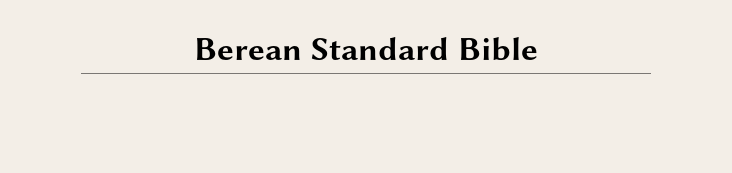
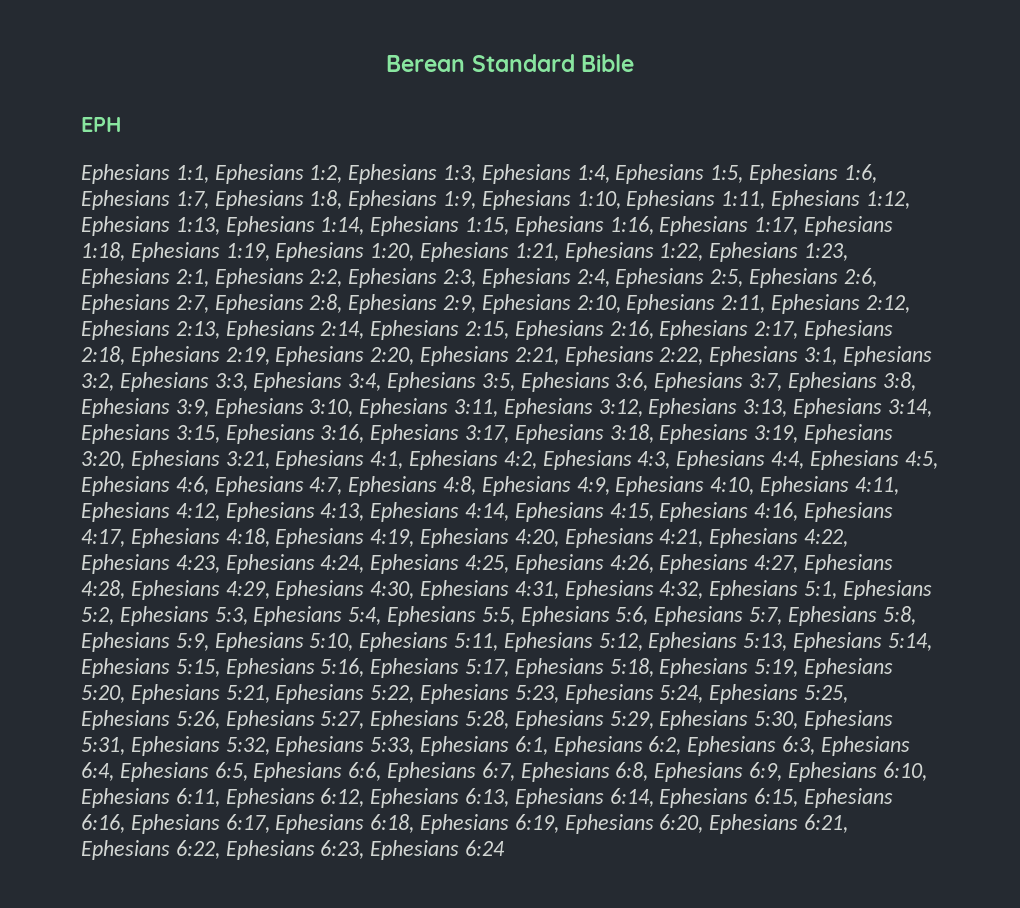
+ EPH
+ Ephesians 1:1, Ephesians 1:2, Ephesians 1:3, Ephesians 1:4, Ephesians 1:5, Ephesians 1:6, Ephesians 1:7, Ephesians 1:8, Ephesians 1:9, Ephesians 1:10, Ephesians 1:11, Ephesians 1:12, Ephesians 1:13, Ephesians 1:14, Ephesians 1:15, Ephesians 1:16, Ephesians 1:17, Ephesians 1:18, Ephesians 1:19, Ephesians 1:20, Ephesians 1:21, Ephesians 1:22, Ephesians 1:23, Ephesians 2:1, Ephesians 2:2, Ephesians 2:3, Ephesians 2:4, Ephesians 2:5, Ephesians 2:6, Ephesians 2:7, Ephesians 2:8, Ephesians 2:9, Ephesians 2:10, Ephesians 2:11, Ephesians 2:12, Ephesians 2:13, Ephesians 2:14, Ephesians 2:15, Ephesians 2:16, Ephesians 2:17, Ephesians 2:18, Ephesians 2:19, Ephesians 2:20, Ephesians 2:21, Ephesians 2:22, Ephesians 3:1, Ephesians 3:2, Ephesians 3:3, Ephesians 3:4, Ephesians 3:5, Ephesians 3:6, Ephesians 3:7, Ephesians 3:8, Ephesians 3:9, Ephesians 3:10, Ephesians 3:11, Ephesians 3:12, Ephesians 3:13, Ephesians 3:14, Ephesians 3:15, Ephesians 3:16, Ephesians 3:17, Ephesians 3:18, Ephesians 3:19, Ephesians 3:20, Ephesians 3:21, Ephesians 4:1, Ephesians 4:2, Ephesians 4:3, Ephesians 4:4, Ephesians 4:5, Ephesians 4:6, Ephesians 4:7, Ephesians 4:8, Ephesians 4:9, Ephesians 4:10, Ephesians 4:11, Ephesians 4:12, Ephesians 4:13, Ephesians 4:14, Ephesians 4:15, Ephesians 4:16, Ephesians 4:17, Ephesians 4:18, Ephesians 4:19, Ephesians 4:20, Ephesians 4:21, Ephesians 4:22, Ephesians 4:23, Ephesians 4:24, Ephesians 4:25, Ephesians 4:26, Ephesians 4:27, Ephesians 4:28, Ephesians 4:29, Ephesians 4:30, Ephesians 4:31, Ephesians 4:32, Ephesians 5:1, Ephesians 5:2, Ephesians 5:3, Ephesians 5:4, Ephesians 5:5, Ephesians 5:6, Ephesians 5:7, Ephesians 5:8, Ephesians 5:9, Ephesians 5:10, Ephesians 5:11, Ephesians 5:12, Ephesians 5:13, Ephesians 5:14, Ephesians 5:15, Ephesians 5:16, Ephesians 5:17, Ephesians 5:18, Ephesians 5:19, Ephesians 5:20, Ephesians 5:21, Ephesians 5:22, Ephesians 5:23, Ephesians 5:24, Ephesians 5:25, Ephesians 5:26, Ephesians 5:27, Ephesians 5:28, Ephesians 5:29, Ephesians 5:30, Ephesians 5:31, Ephesians 5:32, Ephesians 5:33, Ephesians 6:1, Ephesians 6:2, Ephesians 6:3, Ephesians 6:4, Ephesians 6:5, Ephesians 6:6, Ephesians 6:7, Ephesians 6:8, Ephesians 6:9, Ephesians 6:10, Ephesians 6:11, Ephesians 6:12, Ephesians 6:13, Ephesians 6:14, Ephesians 6:15, Ephesians 6:16, Ephesians 6:17, Ephesians 6:18, Ephesians 6:19, Ephesians 6:20, Ephesians 6:21, Ephesians 6:22, Ephesians 6:23, Ephesians 6:24

